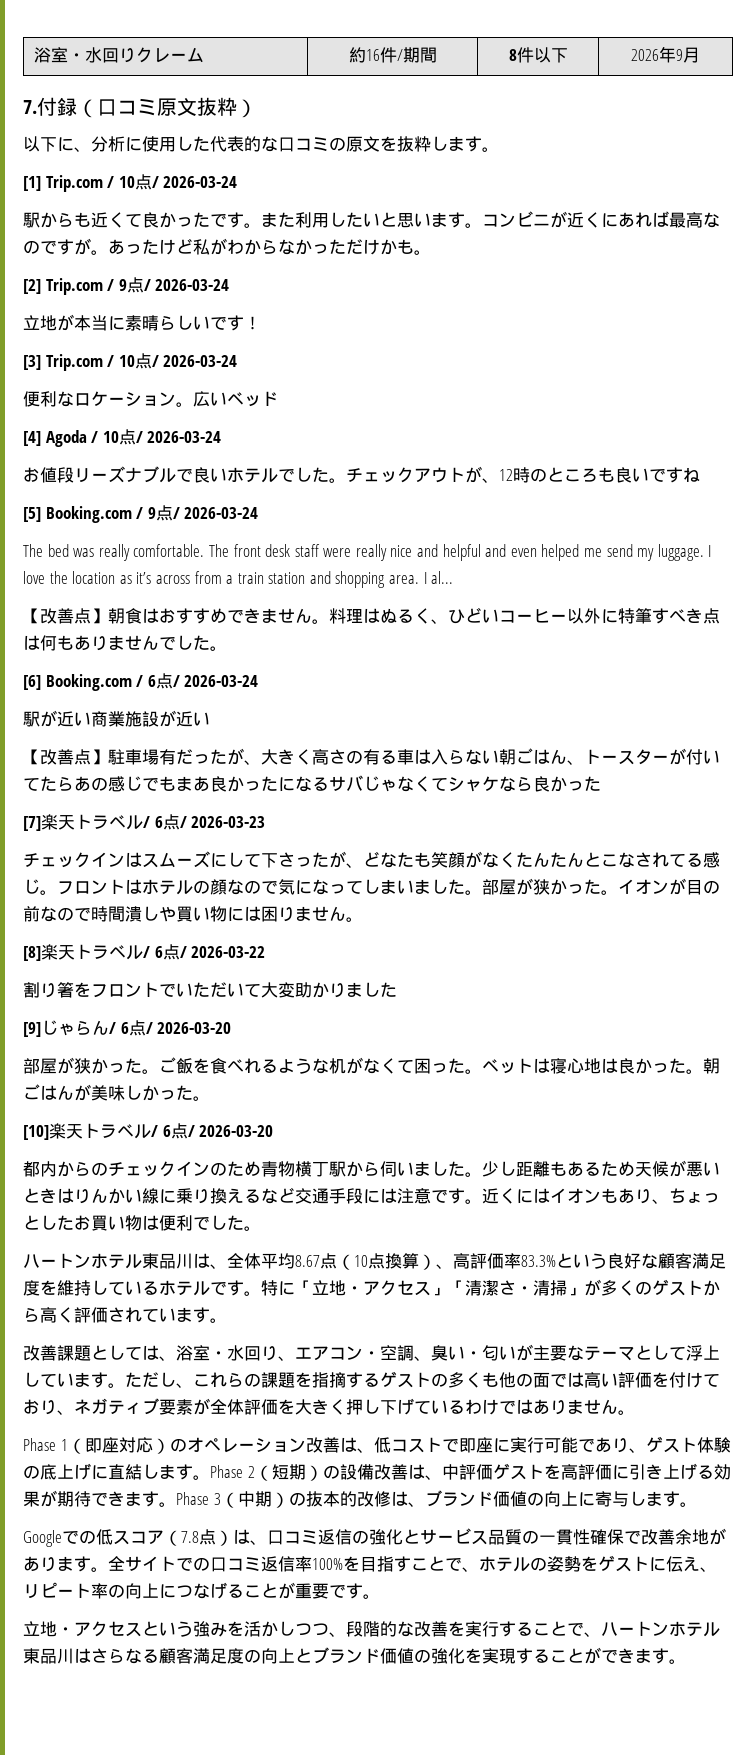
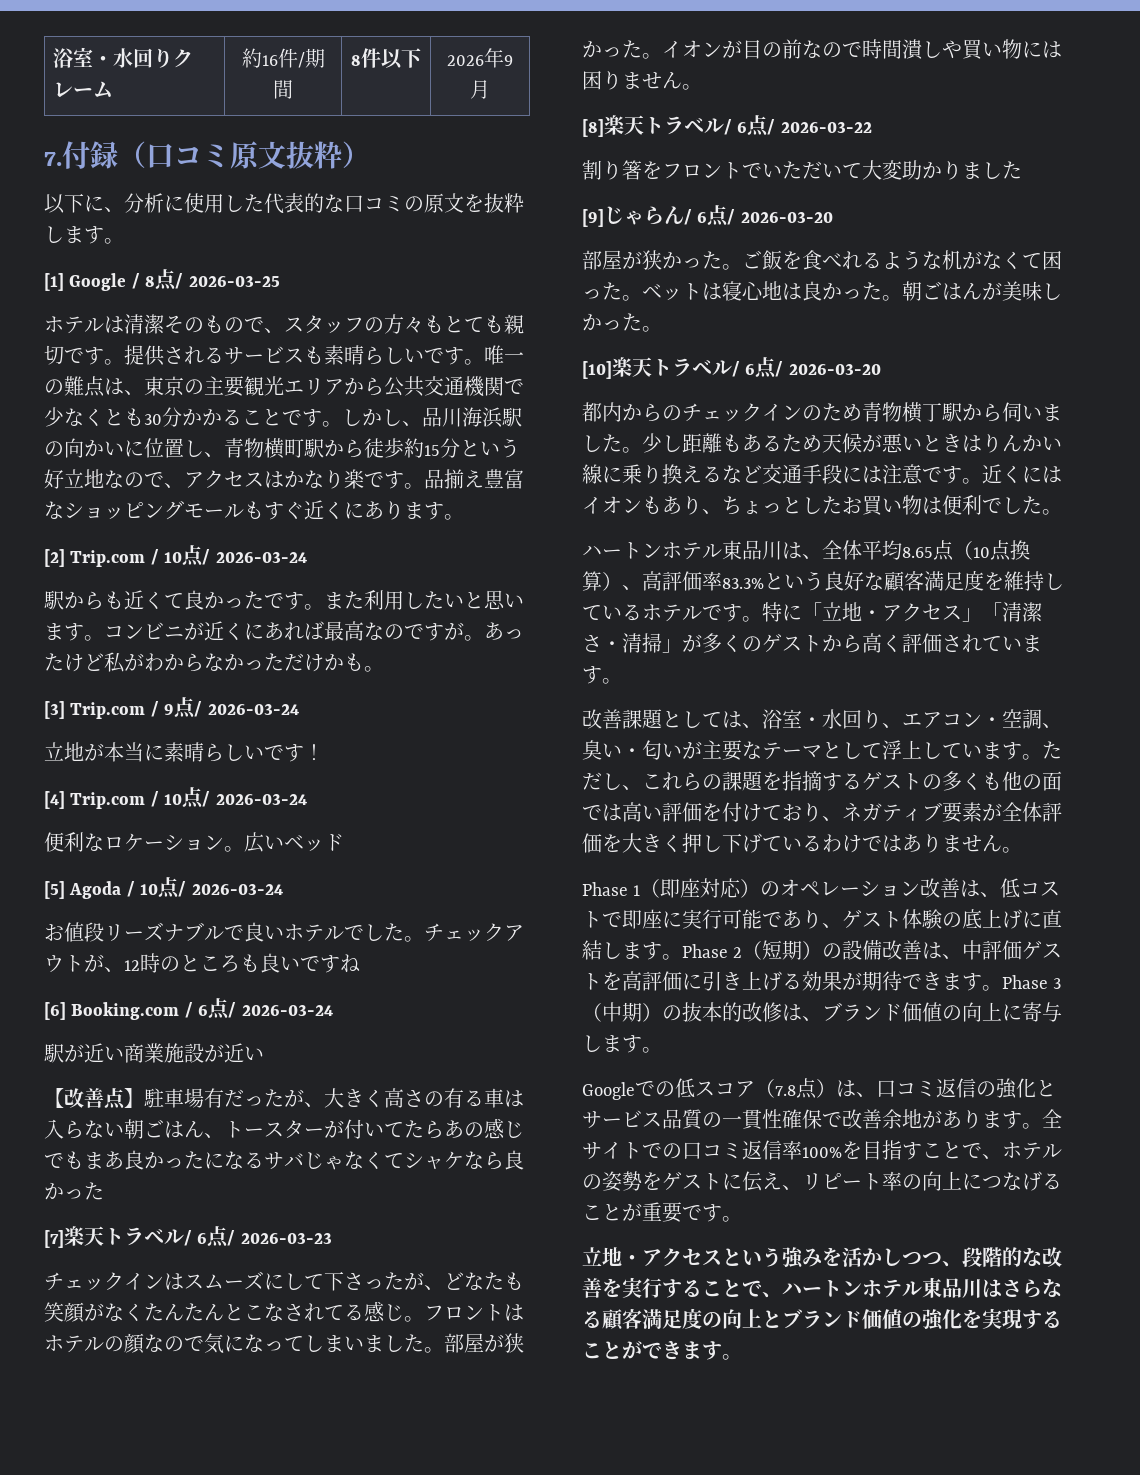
- [1] Trip.com / 10点/ 2026-03-24
+ [1] Google / 8点/ 2026-03-25
+ ホテルは清潔そのもので、スタッフの方々もとても親切です。提供されるサービスも素晴らしいです。唯一の難点は、東京の主要観光エリアから公共交通機関で少なくとも30分かかることです。しかし、品川海浜駅の向かいに位置し、青物横町駅から徒歩約15分という好立地なので、アクセスはかなり楽です。品揃え豊富なショッピングモールもすぐ近くにあります。
+ [2] Trip.com / 10点/ 2026-03-24
- [2] Trip.com / 9点/ 2026-03-24
+ [3] Trip.com / 9点/ 2026-03-24
- [3] Trip.com / 10点/ 2026-03-24
+ [4] Trip.com / 10点/ 2026-03-24
- [4] Agoda / 10点/ 2026-03-24
+ [5] Agoda / 10点/ 2026-03-24
- [5] Booking.com / 9点/ 2026-03-24
- The bed was really comfortable. The front desk staff were really nice and helpful and even helped me send my luggage. I love the location as it’s across from a train station and shopping area. I al...
- 【改善点】朝食はおすすめできません。料理はぬるく、ひどいコーヒー以外に特筆すべき点は何もありませんでした。
- ハートンホテル東品川は、全体平均8.67点（10点換算）、高評価率83.3%という良好な顧客満足度を維持しているホテルです。
+ ハートンホテル東品川は、全体平均8.65点（10点換算）、高評価率83.3%という良好な顧客満足度を維持しているホテルです。

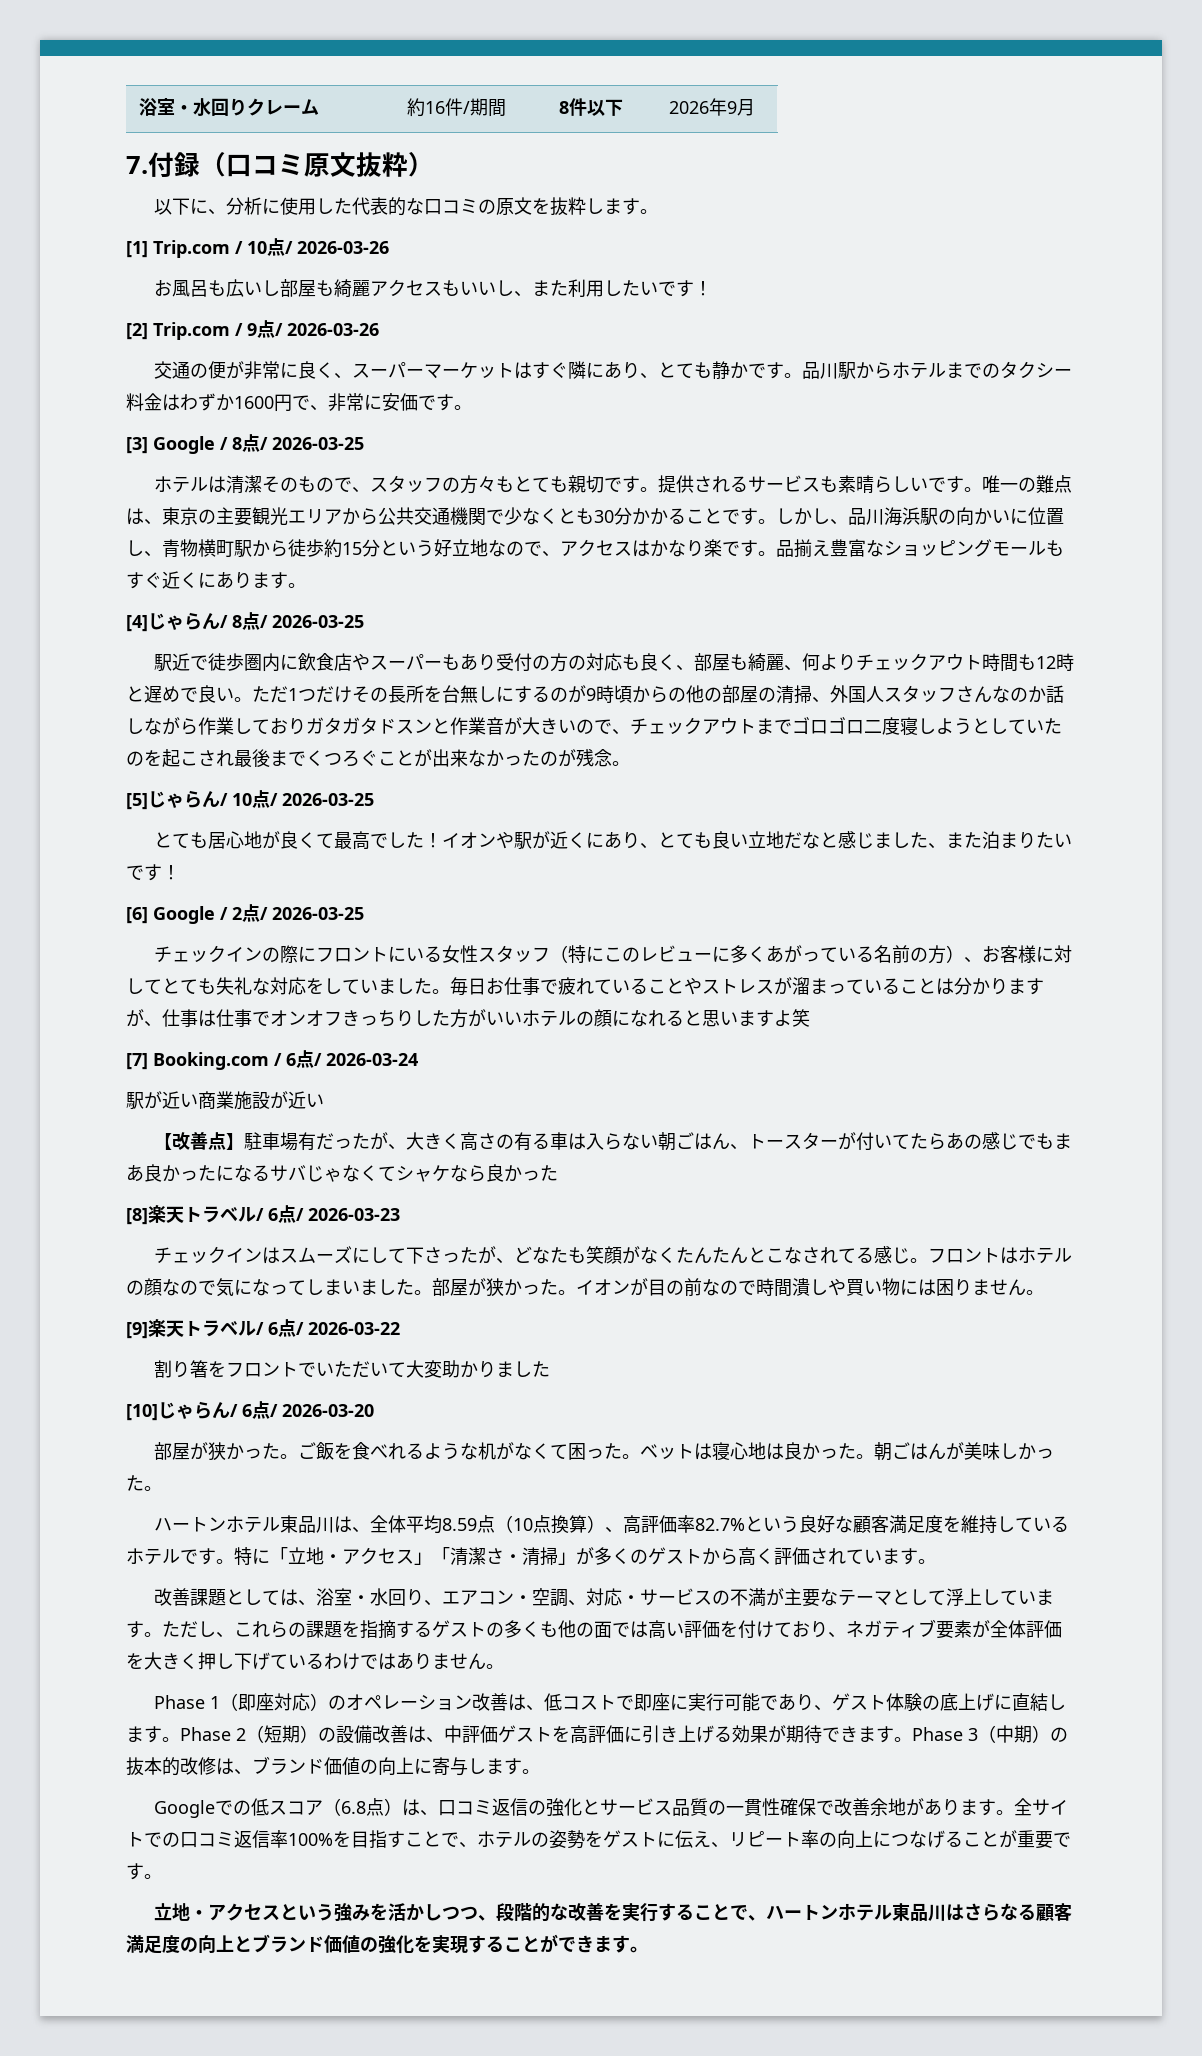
- [1] Google / 8点/ 2026-03-25
+ [1] Trip.com / 10点/ 2026-03-26
+ お風呂も広いし部屋も綺麗アクセスもいいし、また利用したいです！
+ [2] Trip.com / 9点/ 2026-03-26
+ 交通の便が非常に良く、スーパーマーケットはすぐ隣にあり、とても静かです。品川駅からホテルまでのタクシー料金はわずか1600円で、非常に安価です。
+ [3] Google / 8点/ 2026-03-25
- [2] Trip.com / 10点/ 2026-03-24
- 駅からも近くて良かったです。また利用したいと思います。コンビニが近くにあれば最高なのですが。あったけど私がわからなかっただけかも。
- [3] Trip.com / 9点/ 2026-03-24
- 立地が本当に素晴らしいです！
- [4] Trip.com / 10点/ 2026-03-24
- 便利なロケーション。広いベッド
- [5] Agoda / 10点/ 2026-03-24
- お値段リーズナブルで良いホテルでした。チェックアウトが、12時のところも良いですね
- [6] Booking.com / 6点/ 2026-03-24
+ [4]じゃらん/ 8点/ 2026-03-25
+ 駅近で徒歩圏内に飲食店やスーパーもあり受付の方の対応も良く、部屋も綺麗、何よりチェックアウト時間も12時と遅めで良い。ただ1つだけその長所を台無しにするのが9時頃からの他の部屋の清掃、外国人スタッフさんなのか話しながら作業しておりガタガタドスンと作業音が大きいので、チェックアウトまでゴロゴロ二度寝しようとしていたのを起こされ最後までくつろぐことが出来なかったのが残念。
+ [5]じゃらん/ 10点/ 2026-03-25
+ とても居心地が良くて最高でした！イオンや駅が近くにあり、とても良い立地だなと感じました、また泊まりたいです！
+ [6] Google / 2点/ 2026-03-25
+ チェックインの際にフロントにいる女性スタッフ（特にこのレビューに多くあがっている名前の方）、お客様に対してとても失礼な対応をしていました。毎日お仕事で疲れていることやストレスが溜まっていることは分かりますが、仕事は仕事でオンオフきっちりした方がいいホテルの顔になれると思いますよ笑
+ [7] Booking.com / 6点/ 2026-03-24
- [7]楽天トラベル/ 6点/ 2026-03-23
+ [8]楽天トラベル/ 6点/ 2026-03-23
- [8]楽天トラベル/ 6点/ 2026-03-22
+ [9]楽天トラベル/ 6点/ 2026-03-22
- [9]じゃらん/ 6点/ 2026-03-20
+ [10]じゃらん/ 6点/ 2026-03-20
- [10]楽天トラベル/ 6点/ 2026-03-20
- 都内からのチェックインのため青物横丁駅から伺いました。少し距離もあるため天候が悪いときはりんかい線に乗り換えるなど交通手段には注意です。近くにはイオンもあり、ちょっとしたお買い物は便利でした。
- ハートンホテル東品川は、全体平均8.65点（10点換算）、高評価率83.3%という良好な顧客満足度を維持しているホテルです。
+ ハートンホテル東品川は、全体平均8.59点（10点換算）、高評価率82.7%という良好な顧客満足度を維持しているホテルです。
- 改善課題としては、浴室・水回り、エアコン・空調、臭い・匂いが主要なテーマとして浮上しています。
+ 改善課題としては、浴室・水回り、エアコン・空調、対応・サービスの不満が主要なテーマとして浮上しています。
- Googleでの低スコア（7.8点）は、口コミ返信の強化とサービス品質の一貫性確保で改善余地があります。
+ Googleでの低スコア（6.8点）は、口コミ返信の強化とサービス品質の一貫性確保で改善余地があります。

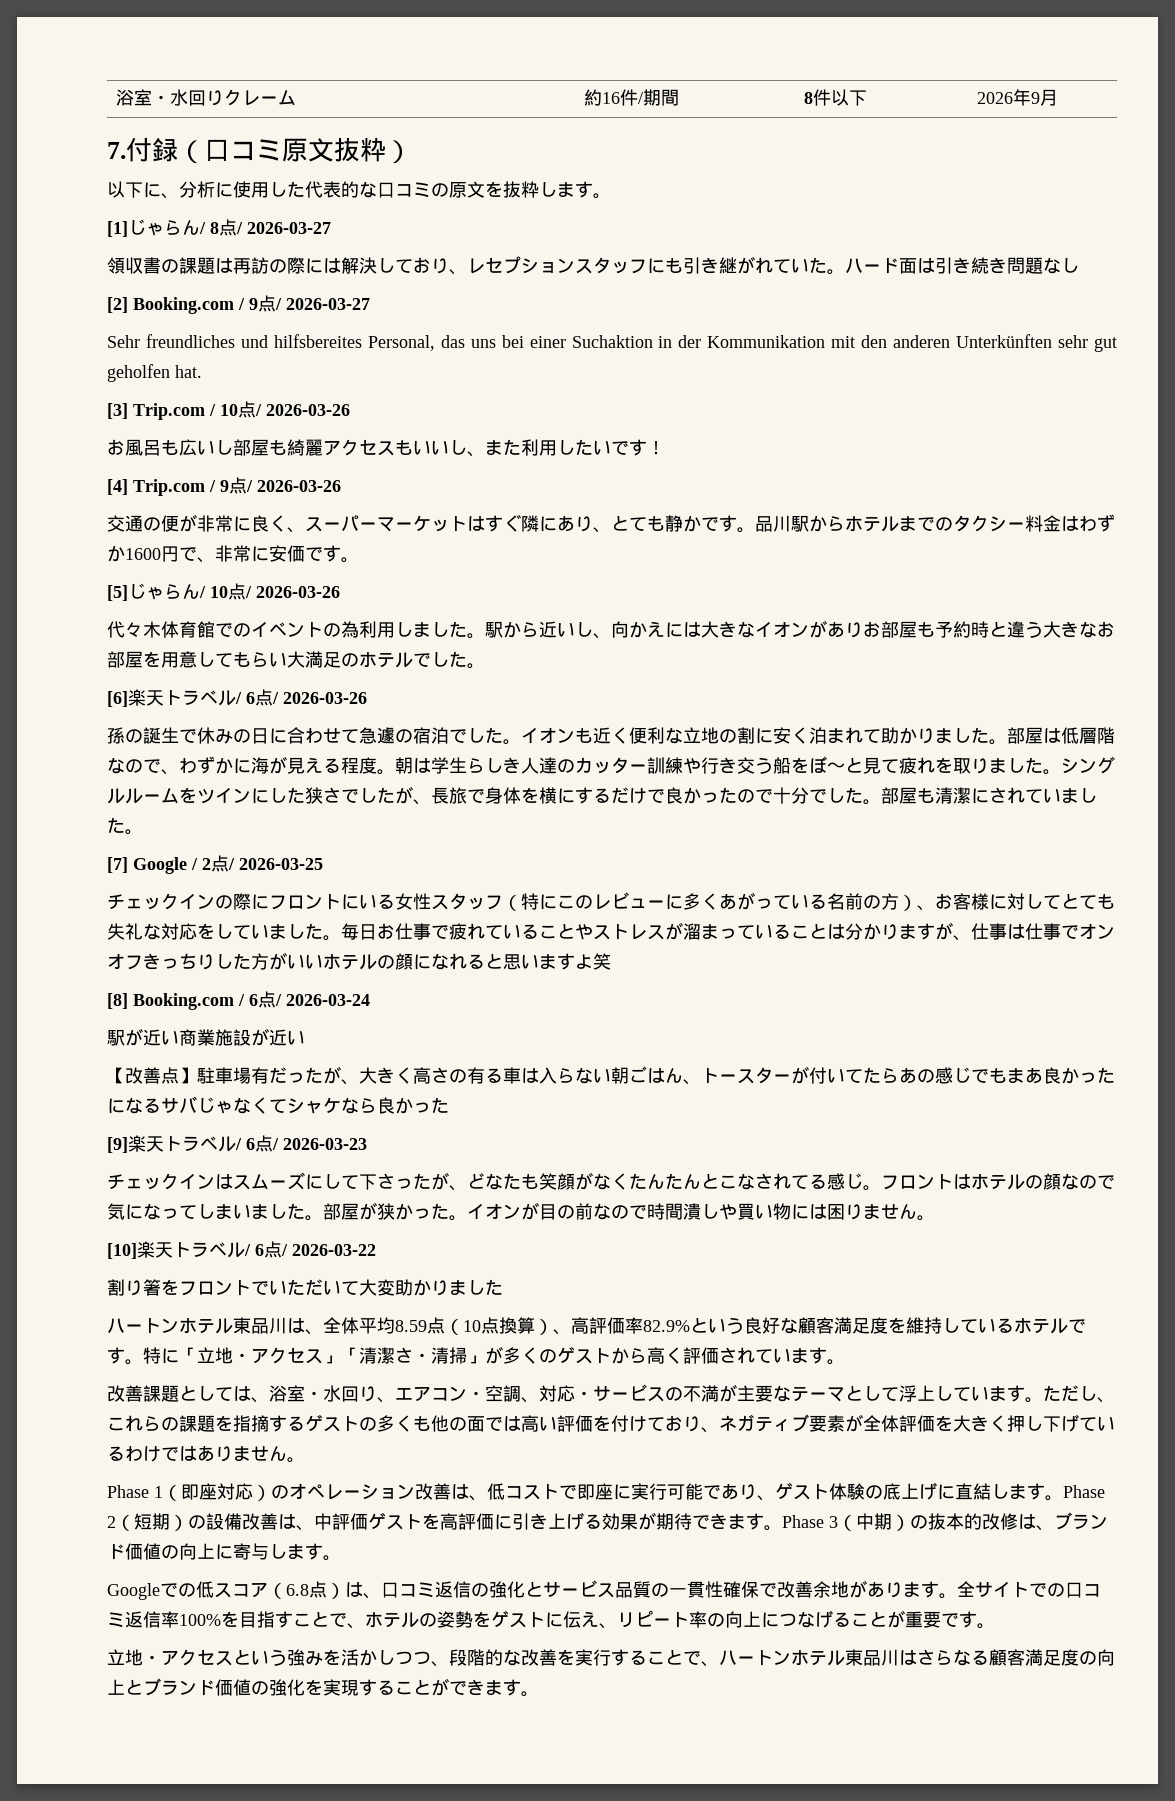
- [1] Trip.com / 10点/ 2026-03-26
+ [1]じゃらん/ 8点/ 2026-03-27
+ 領収書の課題は再訪の際には解決しており、レセプションスタッフにも引き継がれていた。ハード面は引き続き問題なし
+ [2] Booking.com / 9点/ 2026-03-27
+ Sehr freundliches und hilfsbereites Personal, das uns bei einer Suchaktion in der Kommunikation mit den anderen Unterkünften sehr gut geholfen hat.
+ [3] Trip.com / 10点/ 2026-03-26
- [2] Trip.com / 9点/ 2026-03-26
+ [4] Trip.com / 9点/ 2026-03-26
- [3] Google / 8点/ 2026-03-25
- ホテルは清潔そのもので、スタッフの方々もとても親切です。提供されるサービスも素晴らしいです。唯一の難点は、東京の主要観光エリアから公共交通機関で少なくとも30分かかることです。しかし、品川海浜駅の向かいに位置し、青物横町駅から徒歩約15分という好立地なので、アクセスはかなり楽です。品揃え豊富なショッピングモールもすぐ近くにあります。
- [4]じゃらん/ 8点/ 2026-03-25
- 駅近で徒歩圏内に飲食店やスーパーもあり受付の方の対応も良く、部屋も綺麗、何よりチェックアウト時間も12時と遅めで良い。ただ1つだけその長所を台無しにするのが9時頃からの他の部屋の清掃、外国人スタッフさんなのか話しながら作業しておりガタガタドスンと作業音が大きいので、チェックアウトまでゴロゴロ二度寝しようとしていたのを起こされ最後までくつろぐことが出来なかったのが残念。
- [5]じゃらん/ 10点/ 2026-03-25
- とても居心地が良くて最高でした！イオンや駅が近くにあり、とても良い立地だなと感じました、また泊まりたいです！
- [6] Google / 2点/ 2026-03-25
+ [5]じゃらん/ 10点/ 2026-03-26
+ 代々木体育館でのイベントの為利用しました。駅から近いし、向かえには大きなイオンがありお部屋も予約時と違う大きなお部屋を用意してもらい大満足のホテルでした。
+ [6]楽天トラベル/ 6点/ 2026-03-26
+ 孫の誕生で休みの日に合わせて急遽の宿泊でした。イオンも近く便利な立地の割に安く泊まれて助かりました。部屋は低層階なので、わずかに海が見える程度。朝は学生らしき人達のカッター訓練や行き交う船をぼ〜と見て疲れを取りました。シングルルームをツインにした狭さでしたが、長旅で身体を横にするだけで良かったので十分でした。部屋も清潔にされていました。
+ [7] Google / 2点/ 2026-03-25
- [7] Booking.com / 6点/ 2026-03-24
+ [8] Booking.com / 6点/ 2026-03-24
- [8]楽天トラベル/ 6点/ 2026-03-23
+ [9]楽天トラベル/ 6点/ 2026-03-23
- [9]楽天トラベル/ 6点/ 2026-03-22
+ [10]楽天トラベル/ 6点/ 2026-03-22
- [10]じゃらん/ 6点/ 2026-03-20
- 部屋が狭かった。ご飯を食べれるような机がなくて困った。ベットは寝心地は良かった。朝ごはんが美味しかった。
- ハートンホテル東品川は、全体平均8.59点（10点換算）、高評価率82.7%という良好な顧客満足度を維持しているホテルです。
+ ハートンホテル東品川は、全体平均8.59点（10点換算）、高評価率82.9%という良好な顧客満足度を維持しているホテルです。

